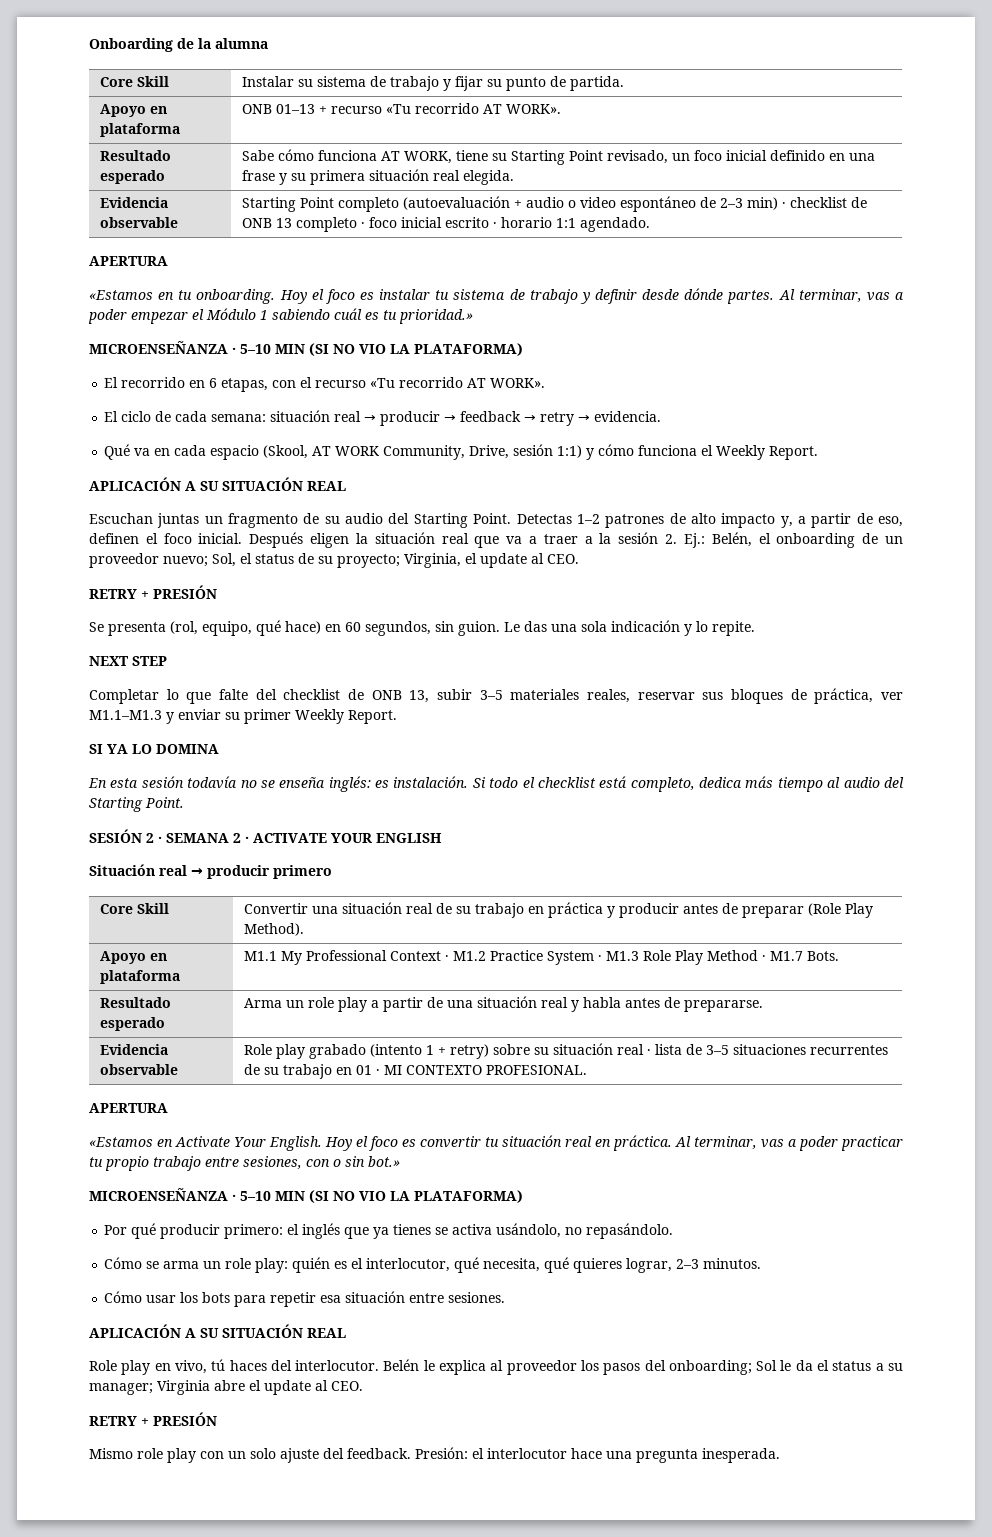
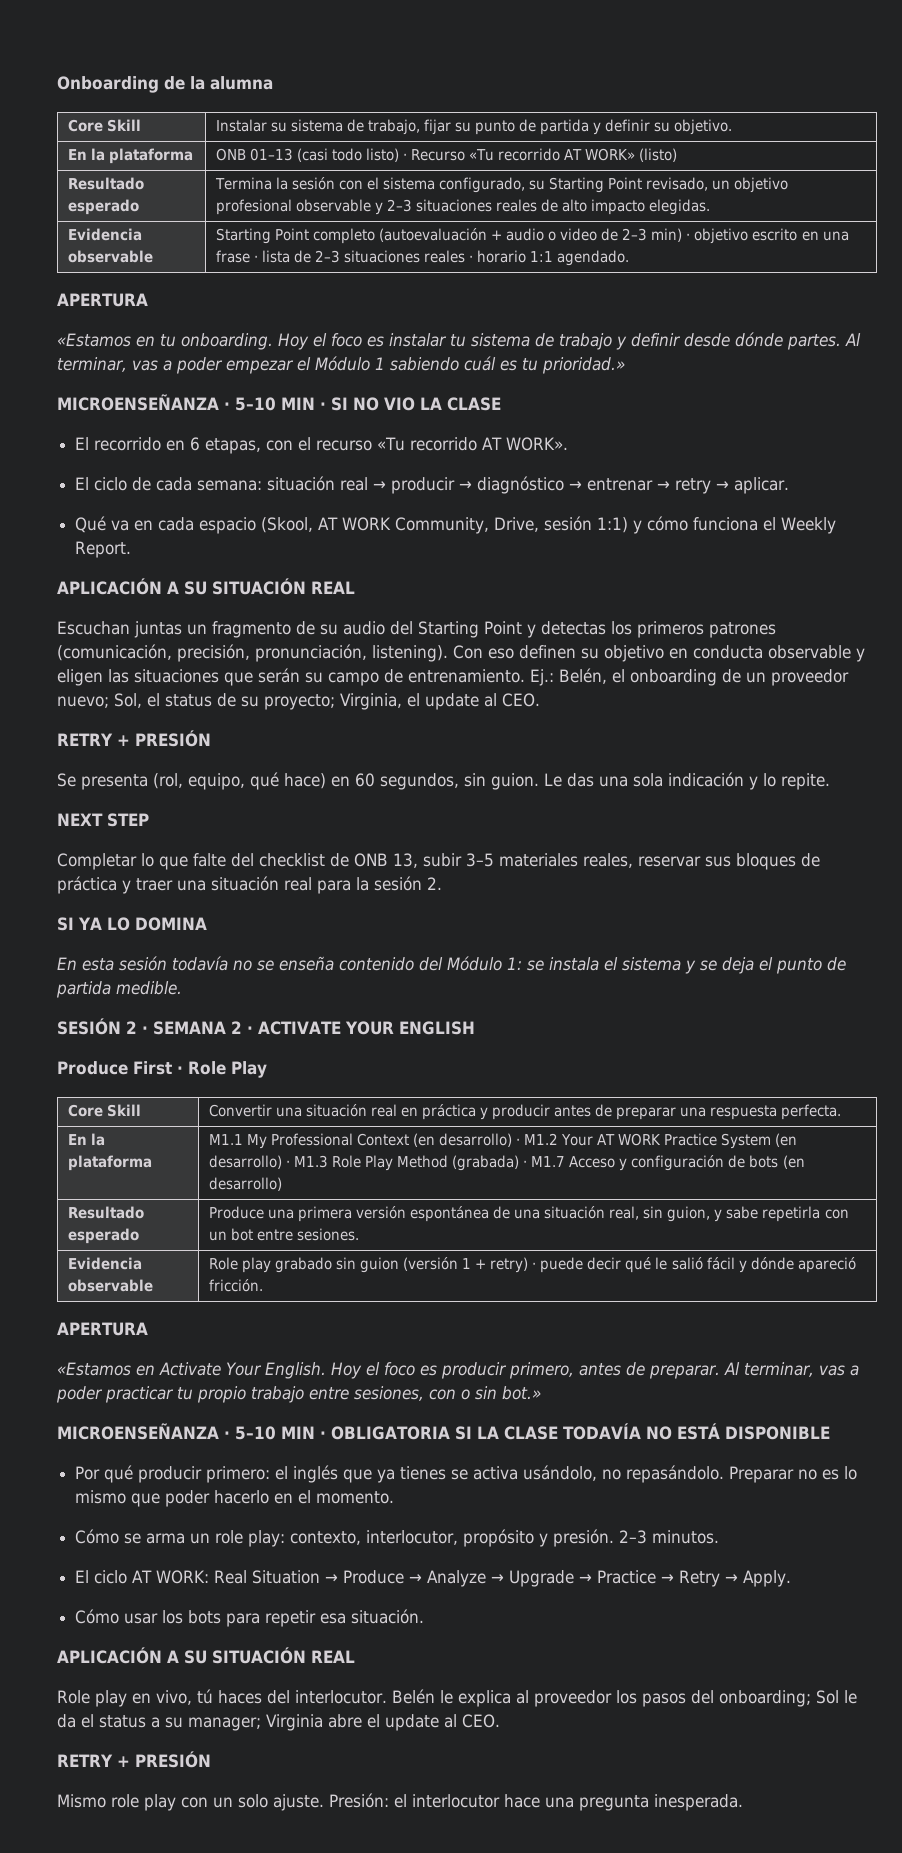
- Core Skill | Instalar su sistema de trabajo y fijar su punto de partida.
- Apoyo en plataforma | ONB 01–13 + recurso «Tu recorrido AT WORK».
- Resultado esperado | Sabe cómo funciona AT WORK, tiene su Starting Point revisado, un foco inicial definido en una frase y su primera situación real elegida.
+ Core Skill | Instalar su sistema de trabajo, fijar su punto de partida y definir su objetivo.
+ En la plataforma | ONB 01–13 (casi todo listo) · Recurso «Tu recorrido AT WORK» (listo)
+ Resultado esperado | Termina la sesión con el sistema configurado, su Starting Point revisado, un objetivo profesional observable y 2–3 situaciones reales de alto impacto elegidas.
- Evidencia observable | Starting Point completo (autoevaluación + audio o video espontáneo de 2–3 min) · checklist de ONB 13 completo · foco inicial escrito · horario 1:1 agendado.
+ Evidencia observable | Starting Point completo (autoevaluación + audio o video de 2–3 min) · objetivo escrito en una frase · lista de 2–3 situaciones reales · horario 1:1 agendado.
  Al terminar, vas a poder empezar el Módulo 1 sabiendo cuál es tu prioridad.»
- MICROENSEÑANZA · 5–10 MIN (SI NO VIO LA PLATAFORMA)
+ MICROENSEÑANZA · 5–10 MIN · SI NO VIO LA CLASE
- El ciclo de cada semana: situación real → producir → feedback → retry → evidencia.
+ El ciclo de cada semana: situación real → producir → diagnóstico → entrenar → retry → aplicar.
- Escuchan juntas un fragmento de su audio del Starting Point. Detectas 1–2 patrones de alto impacto y, a partir de eso, definen el foco inicial. Después eligen la situación real que va a traer a la sesión 2. Ej.: Belén, el onboarding de un proveedor nuevo; Sol, el status de su proyecto; Virginia, el update al CEO.
+ Escuchan juntas un fragmento de su audio del Starting Point y detectas los primeros patrones (comunicación, precisión, pronunciación, listening). Con eso definen su objetivo en conducta observable y eligen las situaciones que serán su campo de entrenamiento. Ej.: Belén, el onboarding de un proveedor nuevo; Sol, el status de su proyecto; Virginia, el update al CEO.
- Completar lo que falte del checklist de ONB 13, subir 3–5 materiales reales, reservar sus bloques de práctica, ver M1.1–M1.3 y enviar su primer Weekly Report.
+ Completar lo que falte del checklist de ONB 13, subir 3–5 materiales reales, reservar sus bloques de práctica y traer una situación real para la sesión 2.
- En esta sesión todavía no se enseña inglés: es instalación. Si todo el checklist está completo, dedica más tiempo al audio del Starting Point.
+ En esta sesión todavía no se enseña contenido del Módulo 1: se instala el sistema y se deja el punto de partida medible.
- Situación real → producir primero
+ Produce First · Role Play
- Core Skill | Convertir una situación real de su trabajo en práctica y producir antes de preparar (Role Play Method).
- Apoyo en plataforma | M1.1 My Professional Context · M1.2 Practice System · M1.3 Role Play Method · M1.7 Bots.
- Resultado esperado | Arma un role play a partir de una situación real y habla antes de prepararse.
+ Core Skill | Convertir una situación real en práctica y producir antes de preparar una respuesta perfecta.
+ En la plataforma | M1.1 My Professional Context (en desarrollo) · M1.2 Your AT WORK Practice System (en desarrollo) · M1.3 Role Play Method (grabada) · M1.7 Acceso y configuración de bots (en desarrollo)
+ Resultado esperado | Produce una primera versión espontánea de una situación real, sin guion, y sabe repetirla con un bot entre sesiones.
- Evidencia observable | Role play grabado (intento 1 + retry) sobre su situación real · lista de 3–5 situaciones recurrentes de su trabajo en 01 · MI CONTEXTO PROFESIONAL.
+ Evidencia observable | Role play grabado sin guion (versión 1 + retry) · puede decir qué le salió fácil y dónde apareció fricción.
- Hoy el foco es convertir tu situación real en práctica.
+ Hoy el foco es producir primero, antes de preparar.
  Al terminar, vas a poder practicar tu propio trabajo entre sesiones, con o sin bot.»
- MICROENSEÑANZA · 5–10 MIN (SI NO VIO LA PLATAFORMA)
+ MICROENSEÑANZA · 5–10 MIN · OBLIGATORIA SI LA CLASE TODAVÍA NO ESTÁ DISPONIBLE
+ Preparar no es lo mismo que poder hacerlo en el momento.
- Cómo se arma un role play: quién es el interlocutor, qué necesita, qué quieres lograr, 2–3 minutos.
+ Cómo se arma un role play: contexto, interlocutor, propósito y presión. 2–3 minutos.
+ El ciclo AT WORK: Real Situation → Produce → Analyze → Upgrade → Practice → Retry → Apply.
- Cómo usar los bots para repetir esa situación entre sesiones.
+ Cómo usar los bots para repetir esa situación.
- Mismo role play con un solo ajuste del feedback.
+ Mismo role play con un solo ajuste.

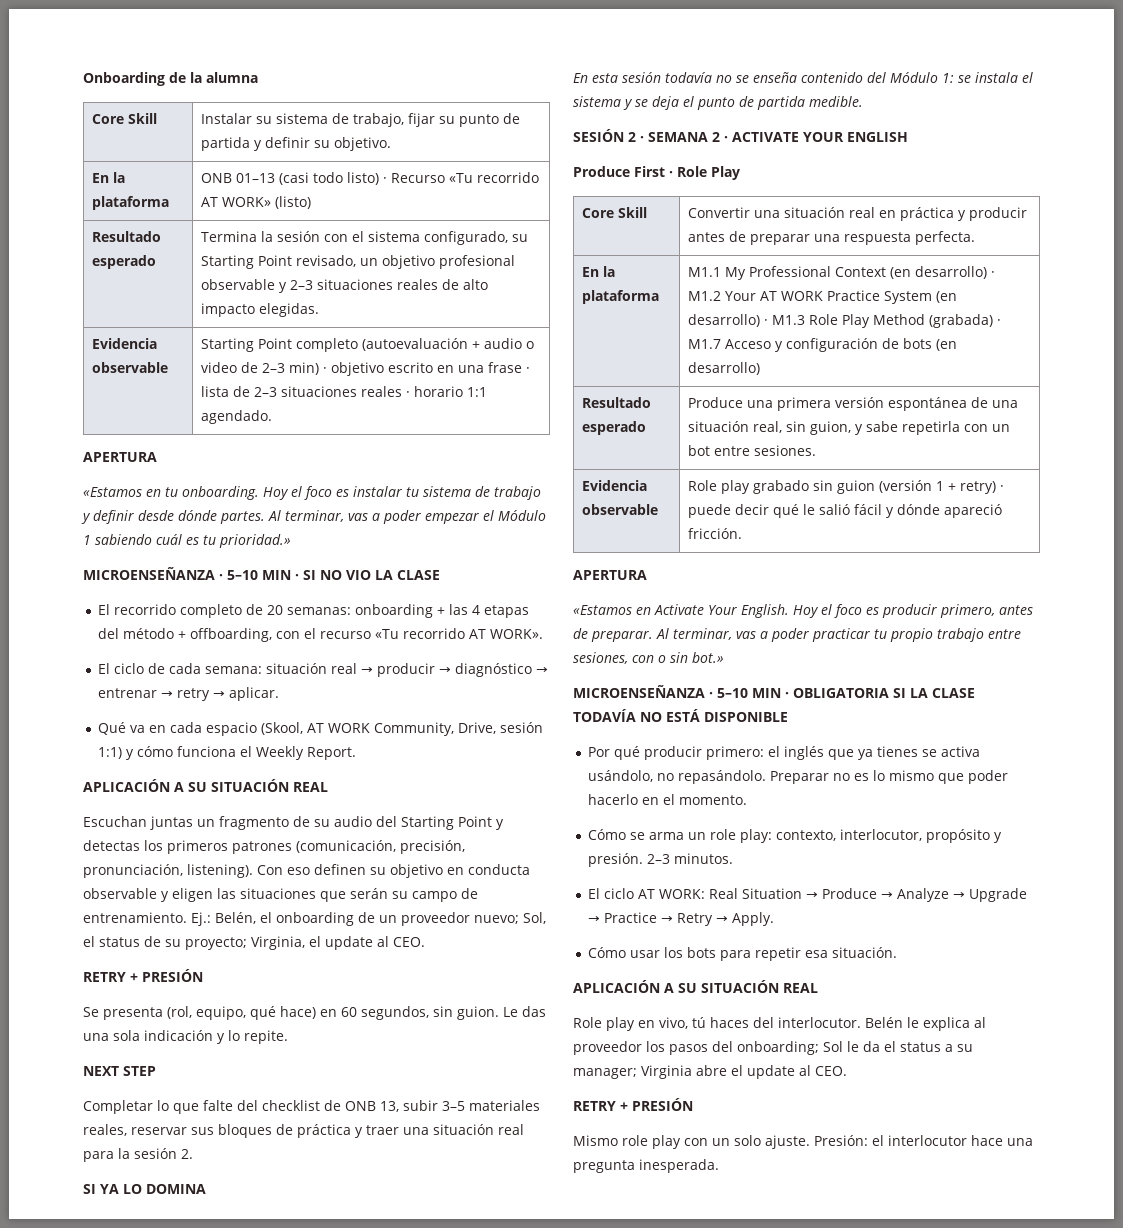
- El recorrido en 6 etapas, con el recurso «Tu recorrido AT WORK».
+ El recorrido completo de 20 semanas: onboarding + las 4 etapas del método + offboarding, con el recurso «Tu recorrido AT WORK».

